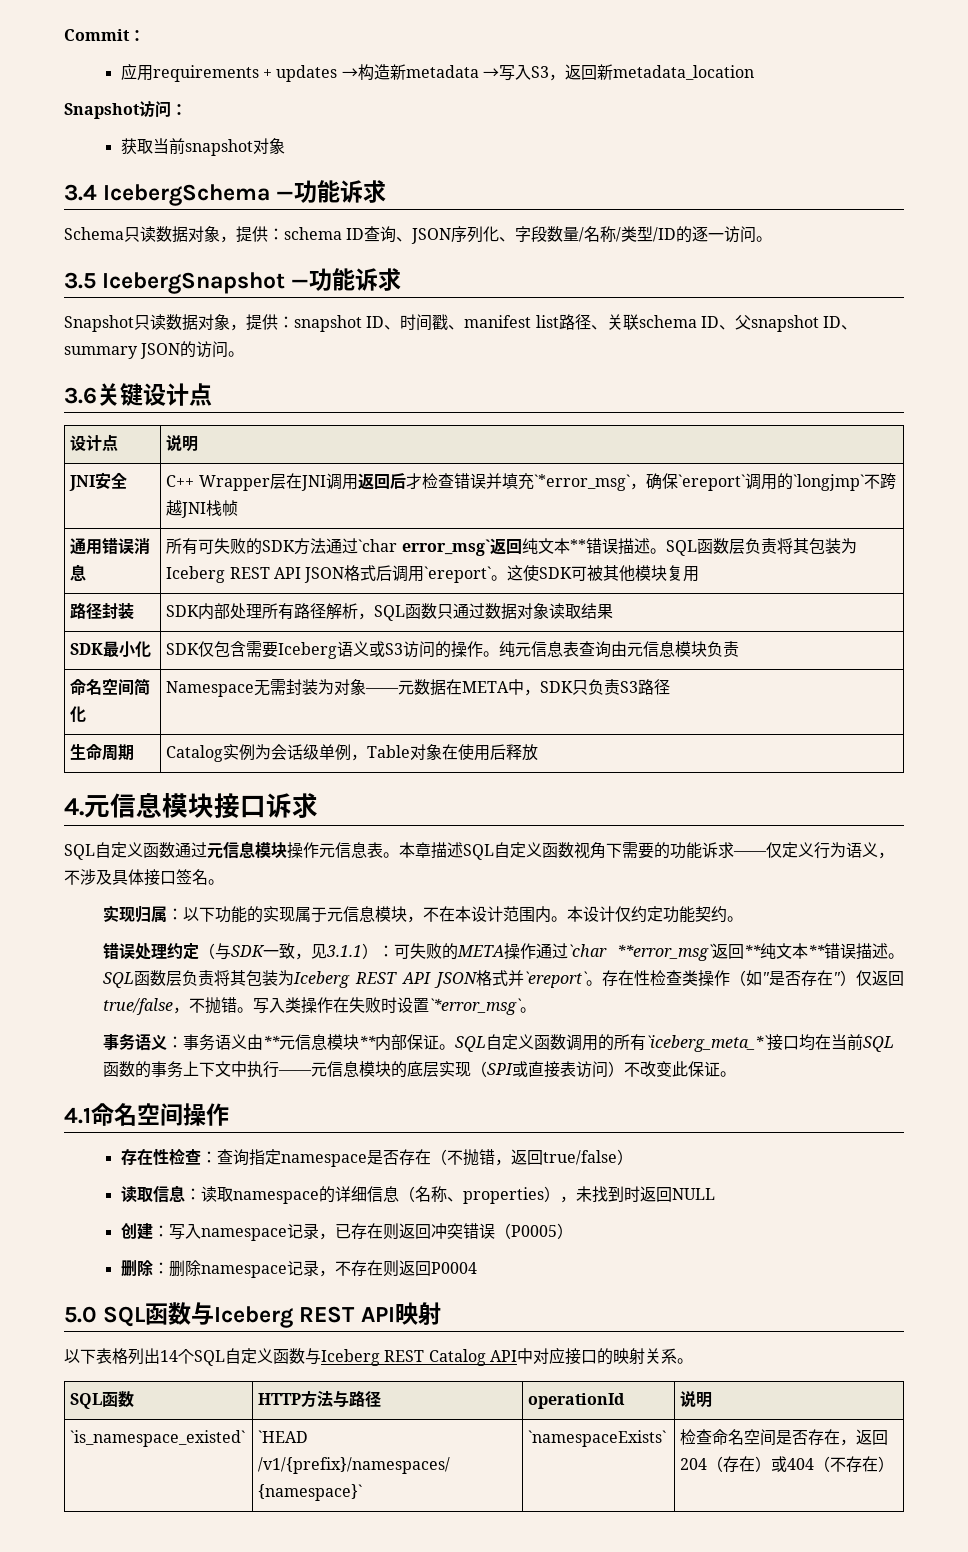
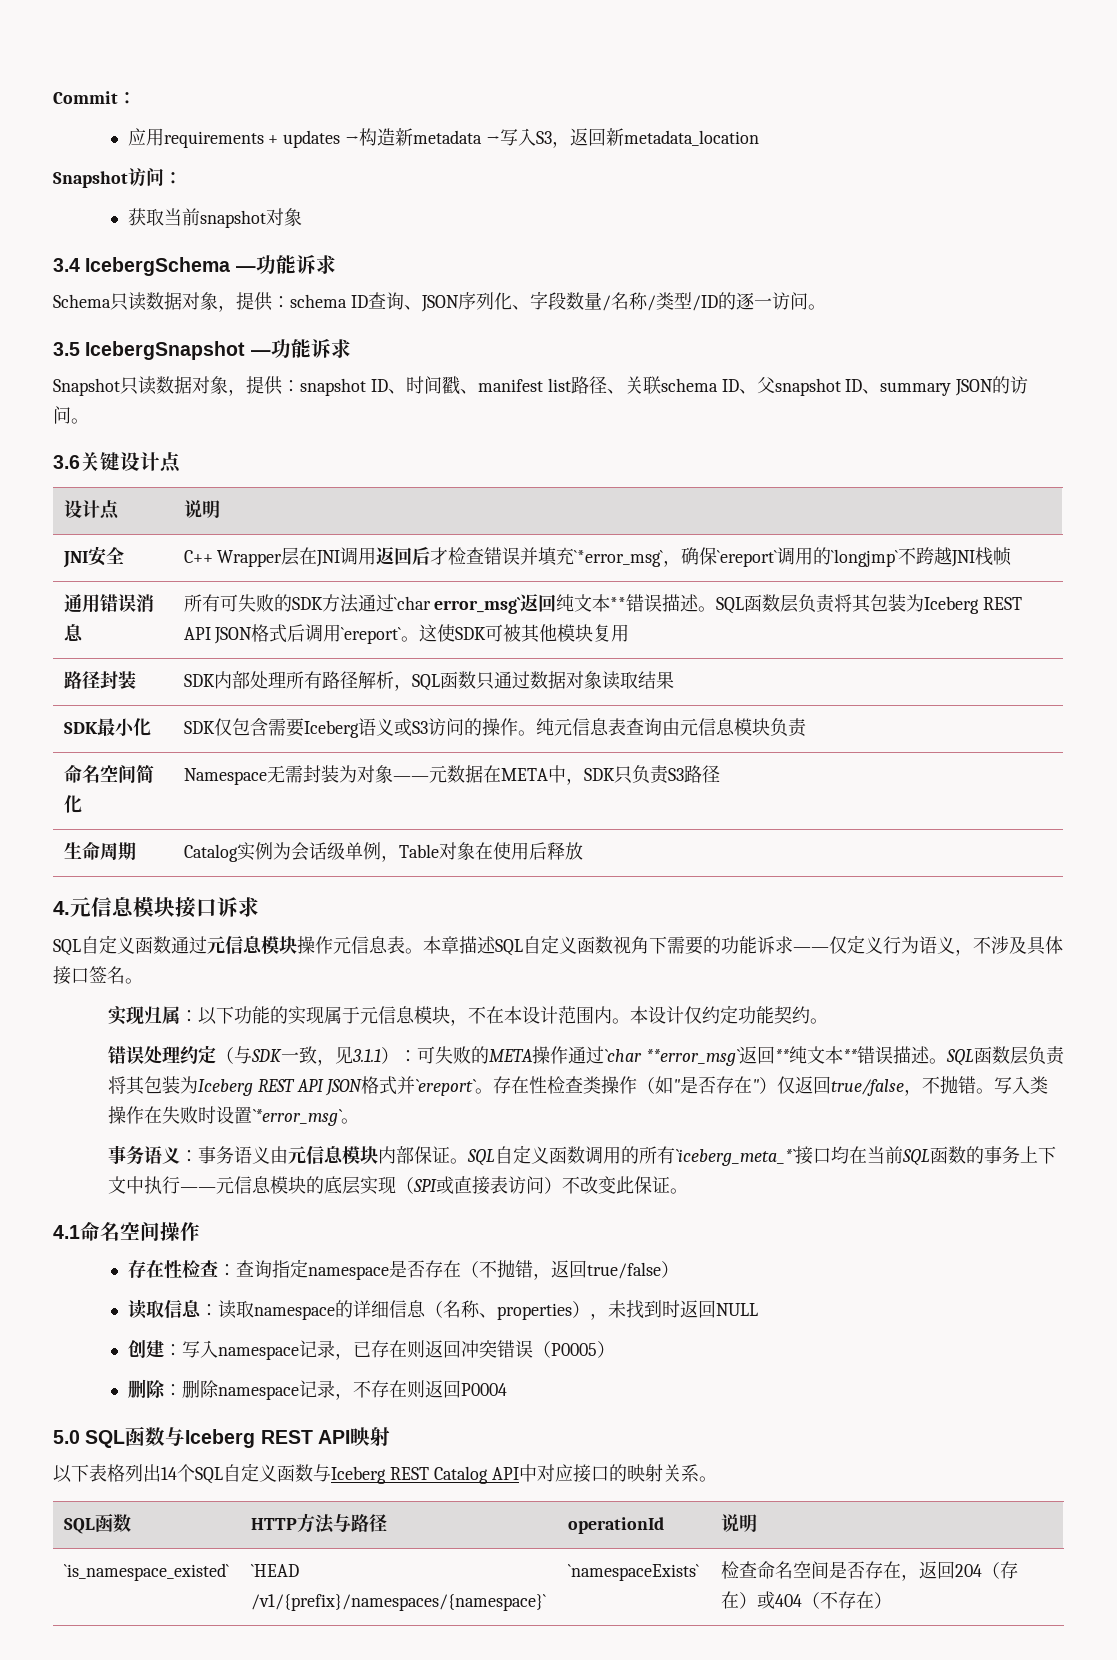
- 事务语义：事务语义由**元信息模块**内部保证。
+ 事务语义：事务语义由元信息模块内部保证。

